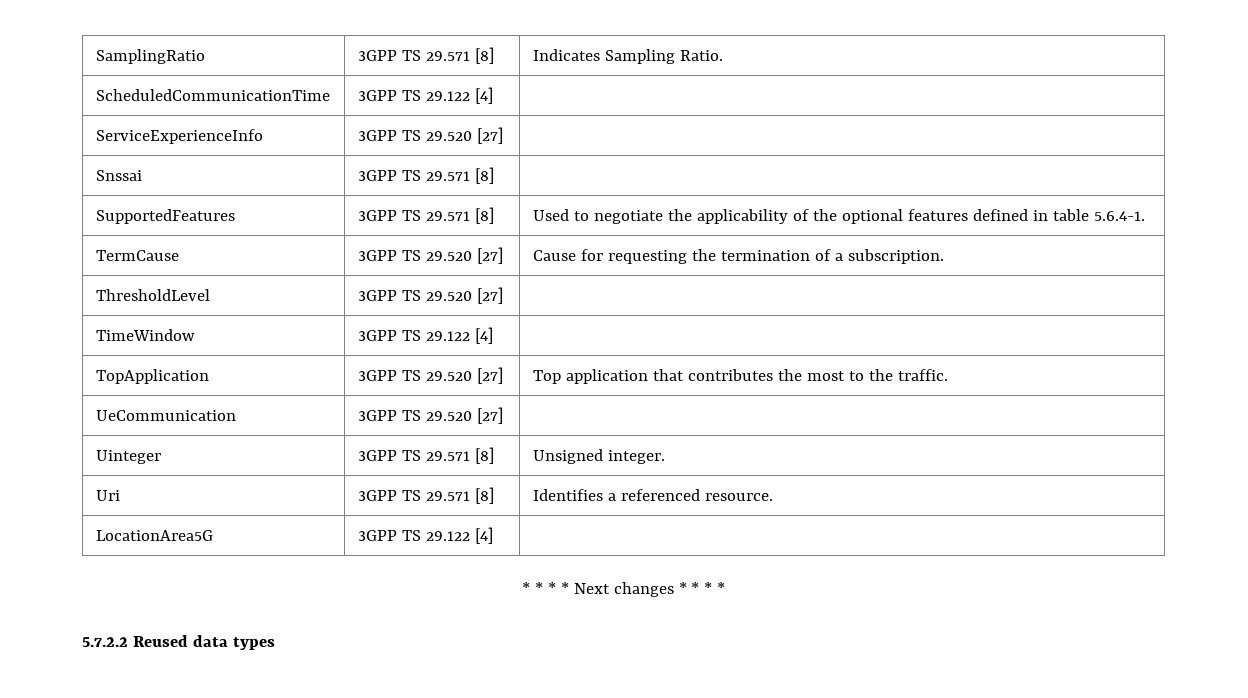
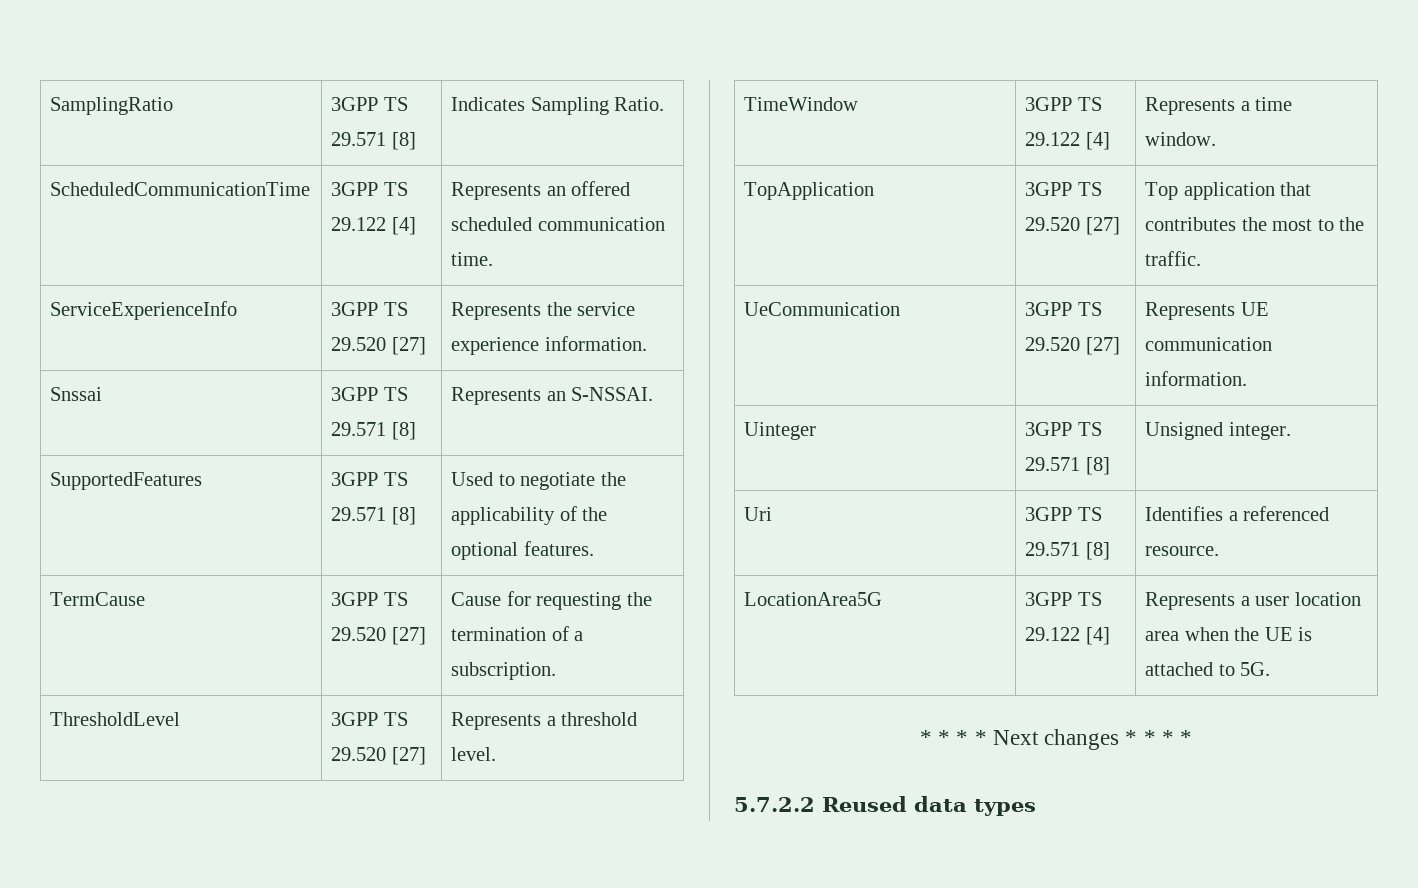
- ScheduledCommunicationTime | 3GPP TS 29.122 [4] |
+ ScheduledCommunicationTime | 3GPP TS 29.122 [4] | Represents an offered scheduled communication time.
- ServiceExperienceInfo | 3GPP TS 29.520 [27] |
+ ServiceExperienceInfo | 3GPP TS 29.520 [27] | Represents the service experience information.
- Snssai | 3GPP TS 29.571 [8] |
+ Snssai | 3GPP TS 29.571 [8] | Represents an S-NSSAI.
- SupportedFeatures | 3GPP TS 29.571 [8] | Used to negotiate the applicability of the optional features defined in table 5.6.4-1.
+ SupportedFeatures | 3GPP TS 29.571 [8] | Used to negotiate the applicability of the optional features.
- ThresholdLevel | 3GPP TS 29.520 [27] |
+ ThresholdLevel | 3GPP TS 29.520 [27] | Represents a threshold level.
- TimeWindow | 3GPP TS 29.122 [4] |
+ TimeWindow | 3GPP TS 29.122 [4] | Represents a time window.
- UeCommunication | 3GPP TS 29.520 [27] |
+ UeCommunication | 3GPP TS 29.520 [27] | Represents UE communication information.
- LocationArea5G | 3GPP TS 29.122 [4] |
+ LocationArea5G | 3GPP TS 29.122 [4] | Represents a user location area when the UE is attached to 5G.

